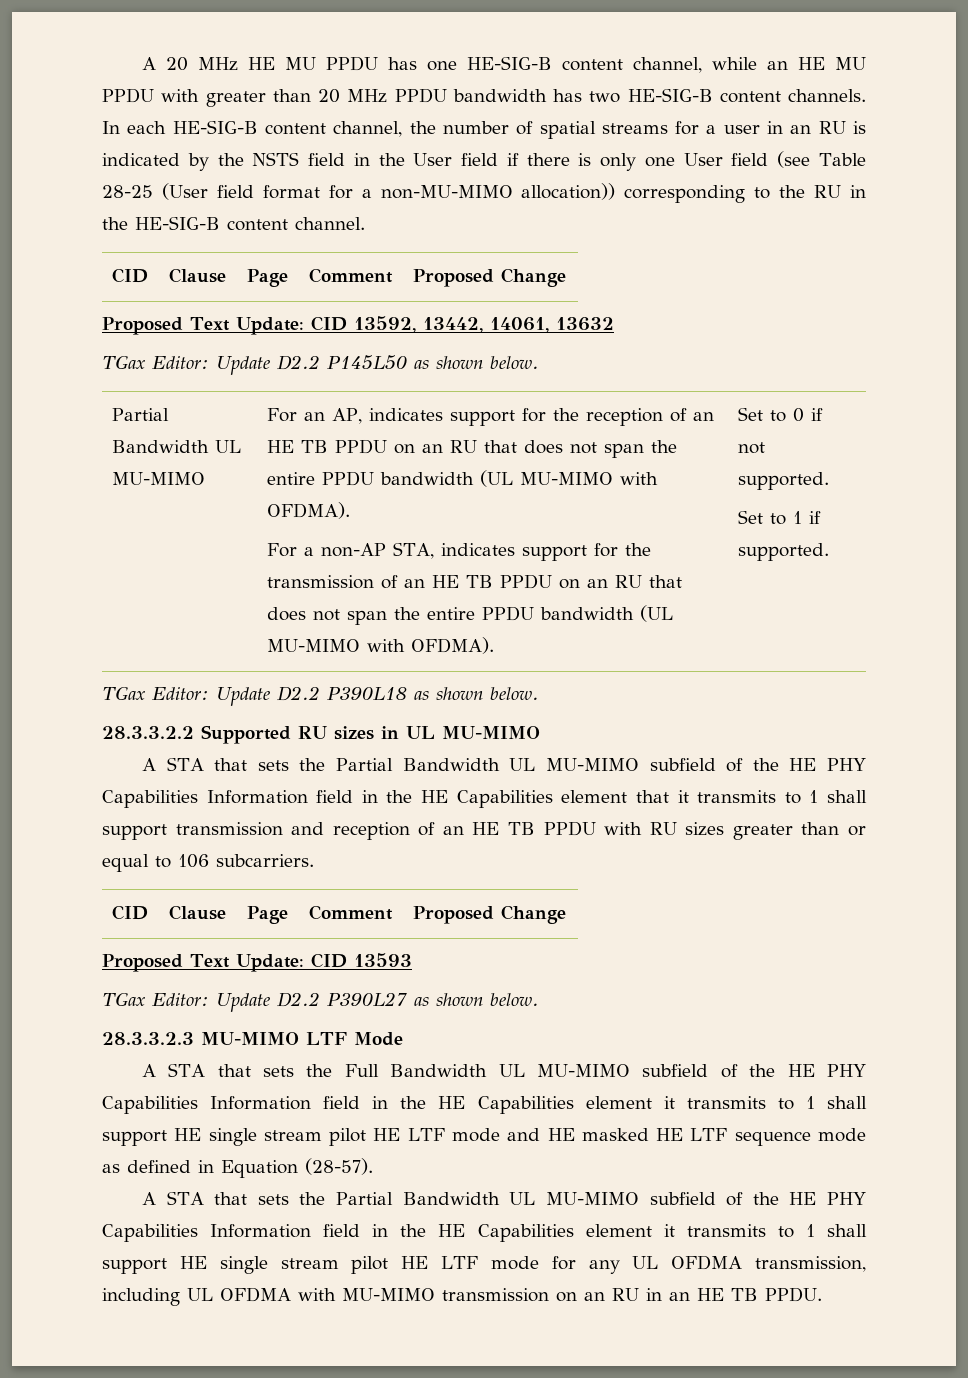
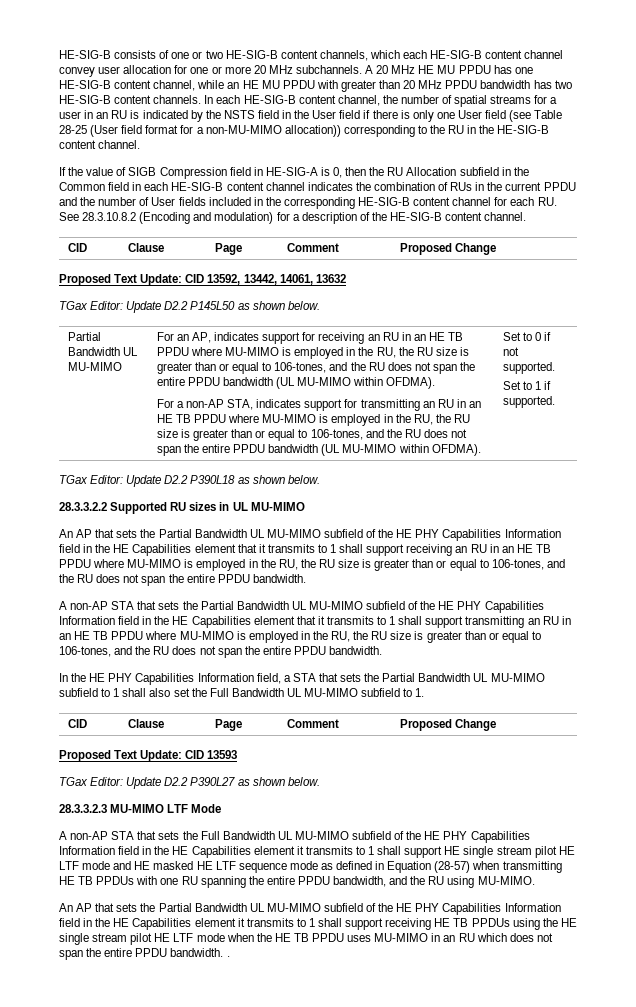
+ HE-SIG-B consists of one or two HE-SIG-B content channels, which each HE-SIG-B content channel convey user allocation for one or more 20 MHz subchannels.
+ If the value of SIGB Compression field in HE-SIG-A is 0, then the RU Allocation subfield in the Common field in each HE-SIG-B content channel indicates the combination of RUs in the current PPDU and the number of User fields included in the corresponding HE-SIG-B content channel for each RU. See 28.3.10.8.2 (Encoding and modulation) for a description of the HE-SIG-B content channel.
- For an AP, indicates support for the reception of an HE TB PPDU on an RU that does not span the entire PPDU bandwidth (UL MU-MIMO with OFDMA).
+ For an AP, indicates support for receiving an RU in an HE TB PPDU where MU-MIMO is employed in the RU, the RU size is greater than or equal to 106-tones, and the RU does not span the entire PPDU bandwidth (UL MU-MIMO within OFDMA).
- For a non-AP STA, indicates support for the transmission of an HE TB PPDU on an RU that does not span the entire PPDU bandwidth (UL MU-MIMO with OFDMA).
+ For a non-AP STA, indicates support for transmitting an RU in an HE TB PPDU where MU-MIMO is employed in the RU, the RU size is greater than or equal to 106-tones, and the RU does not span the entire PPDU bandwidth (UL MU-MIMO within OFDMA).
- A STA that sets the Partial Bandwidth UL MU-MIMO subfield of the HE PHY Capabilities Information field in the HE Capabilities element that it transmits to 1 shall support transmission and reception of an HE TB PPDU with RU sizes greater than or equal to 106 subcarriers.
+ An AP that sets the Partial Bandwidth UL MU-MIMO subfield of the HE PHY Capabilities Information field in the HE Capabilities element that it transmits to 1 shall support receiving an RU in an HE TB PPDU where MU-MIMO is employed in the RU, the RU size is greater than or equal to 106-tones, and the RU does not span the entire PPDU bandwidth.
+ A non-AP STA that sets the Partial Bandwidth UL MU-MIMO subfield of the HE PHY Capabilities Information field in the HE Capabilities element that it transmits to 1 shall support transmitting an RU in an HE TB PPDU where MU-MIMO is employed in the RU, the RU size is greater than or equal to 106-tones, and the RU does not span the entire PPDU bandwidth.
+ In the HE PHY Capabilities Information field, a STA that sets the Partial Bandwidth UL MU-MIMO subfield to 1 shall also set the Full Bandwidth UL MU-MIMO subfield to 1.
- A STA that sets the Full Bandwidth UL MU-MIMO subfield of the HE PHY Capabilities Information field in the HE Capabilities element it transmits to 1 shall support HE single stream pilot HE LTF mode and HE masked HE LTF sequence mode as defined in Equation (28-57).
- A STA that sets the Partial Bandwidth UL MU-MIMO subfield of the HE PHY Capabilities Information field in the HE Capabilities element it transmits to 1 shall support HE single stream pilot HE LTF mode for any UL OFDMA transmission, including UL OFDMA with MU-MIMO transmission on an RU in an HE TB PPDU.
+ A non-AP STA that sets the Full Bandwidth UL MU-MIMO subfield of the HE PHY Capabilities Information field in the HE Capabilities element it transmits to 1 shall support HE single stream pilot HE LTF mode and HE masked HE LTF sequence mode as defined in Equation (28-57) when transmitting HE TB PPDUs with one RU spanning the entire PPDU bandwidth, and the RU using MU-MIMO.
+ An AP that sets the Partial Bandwidth UL MU-MIMO subfield of the HE PHY Capabilities Information field in the HE Capabilities element it transmits to 1 shall support receiving HE TB PPDUs using the HE single stream pilot HE LTF mode when the HE TB PPDU uses MU-MIMO in an RU which does not span the entire PPDU bandwidth. .

